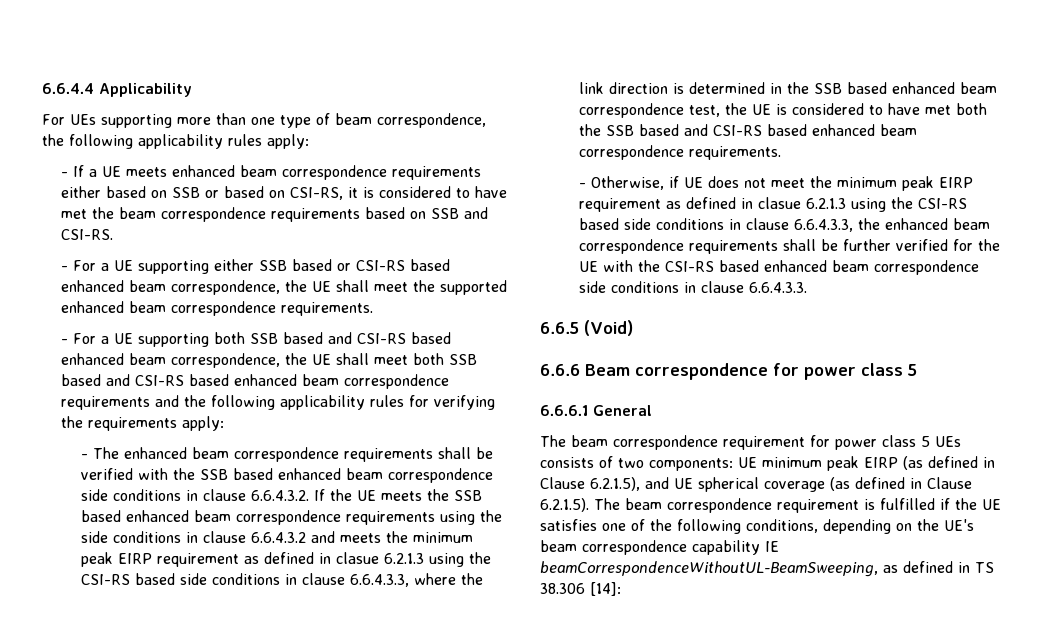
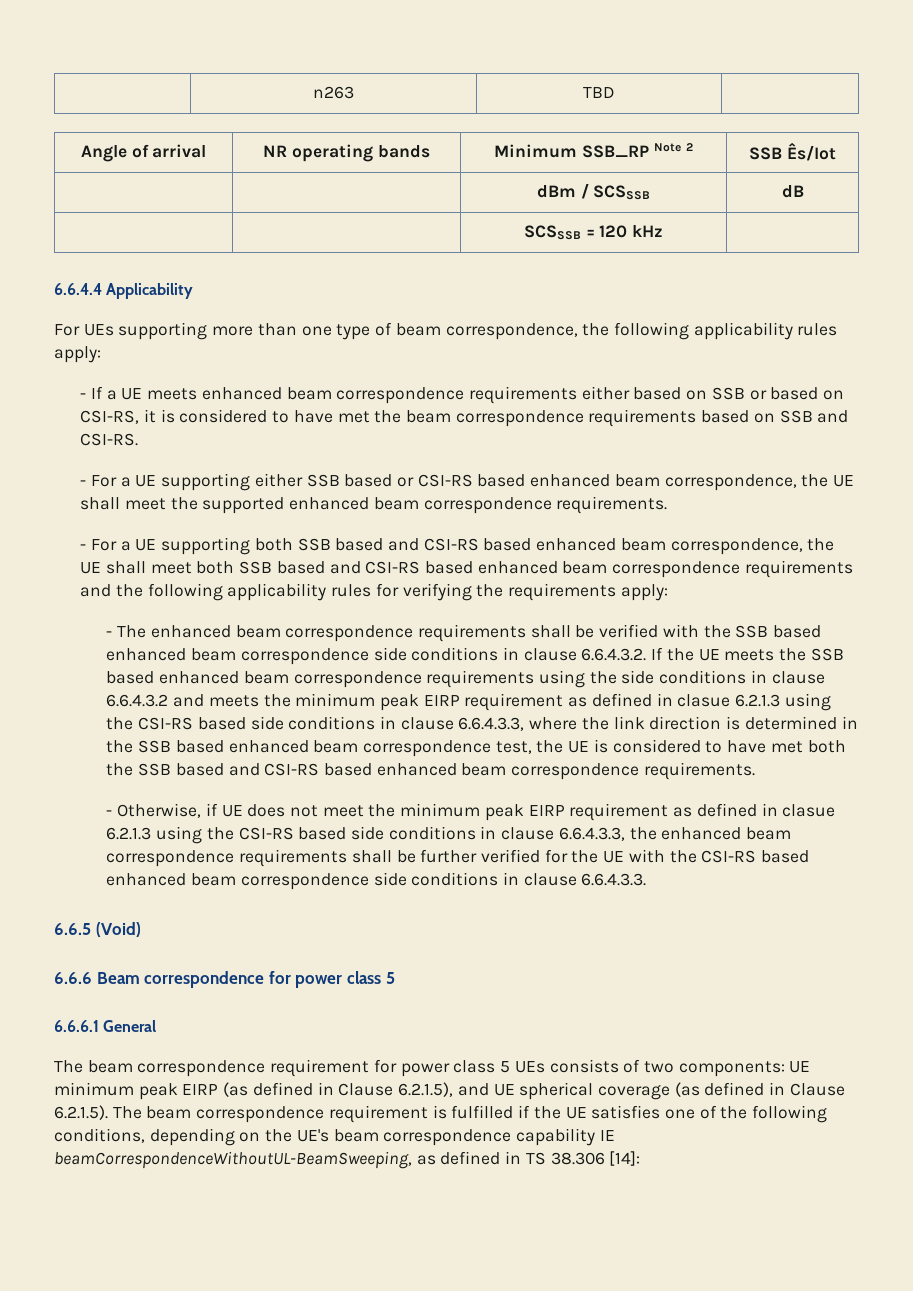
+ | n263 | TBD |
+ Angle of arrival | NR operating bands | Minimum SSB_RP Note 2 | SSB Ês/Iot
+ | | dBm / SCSSSB | dB
+ | | SCSSSB = 120 kHz |

